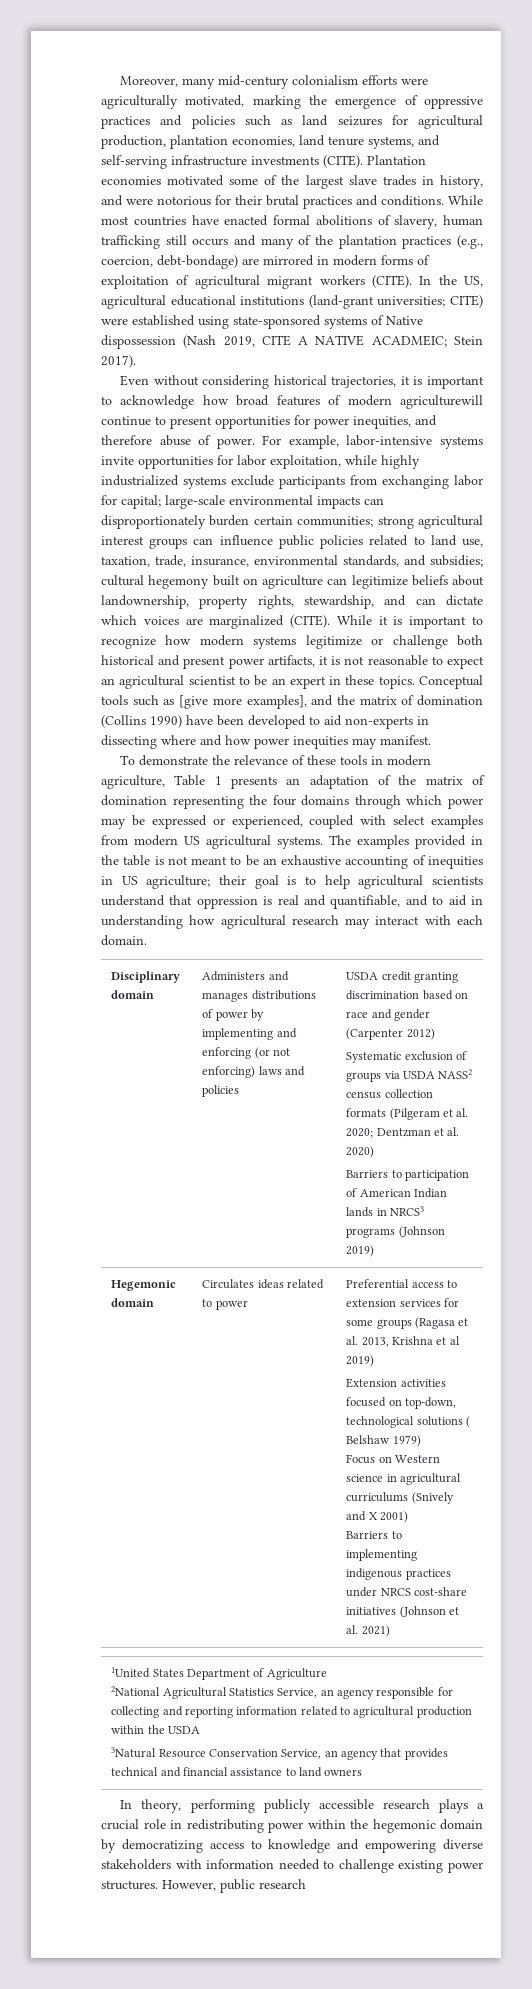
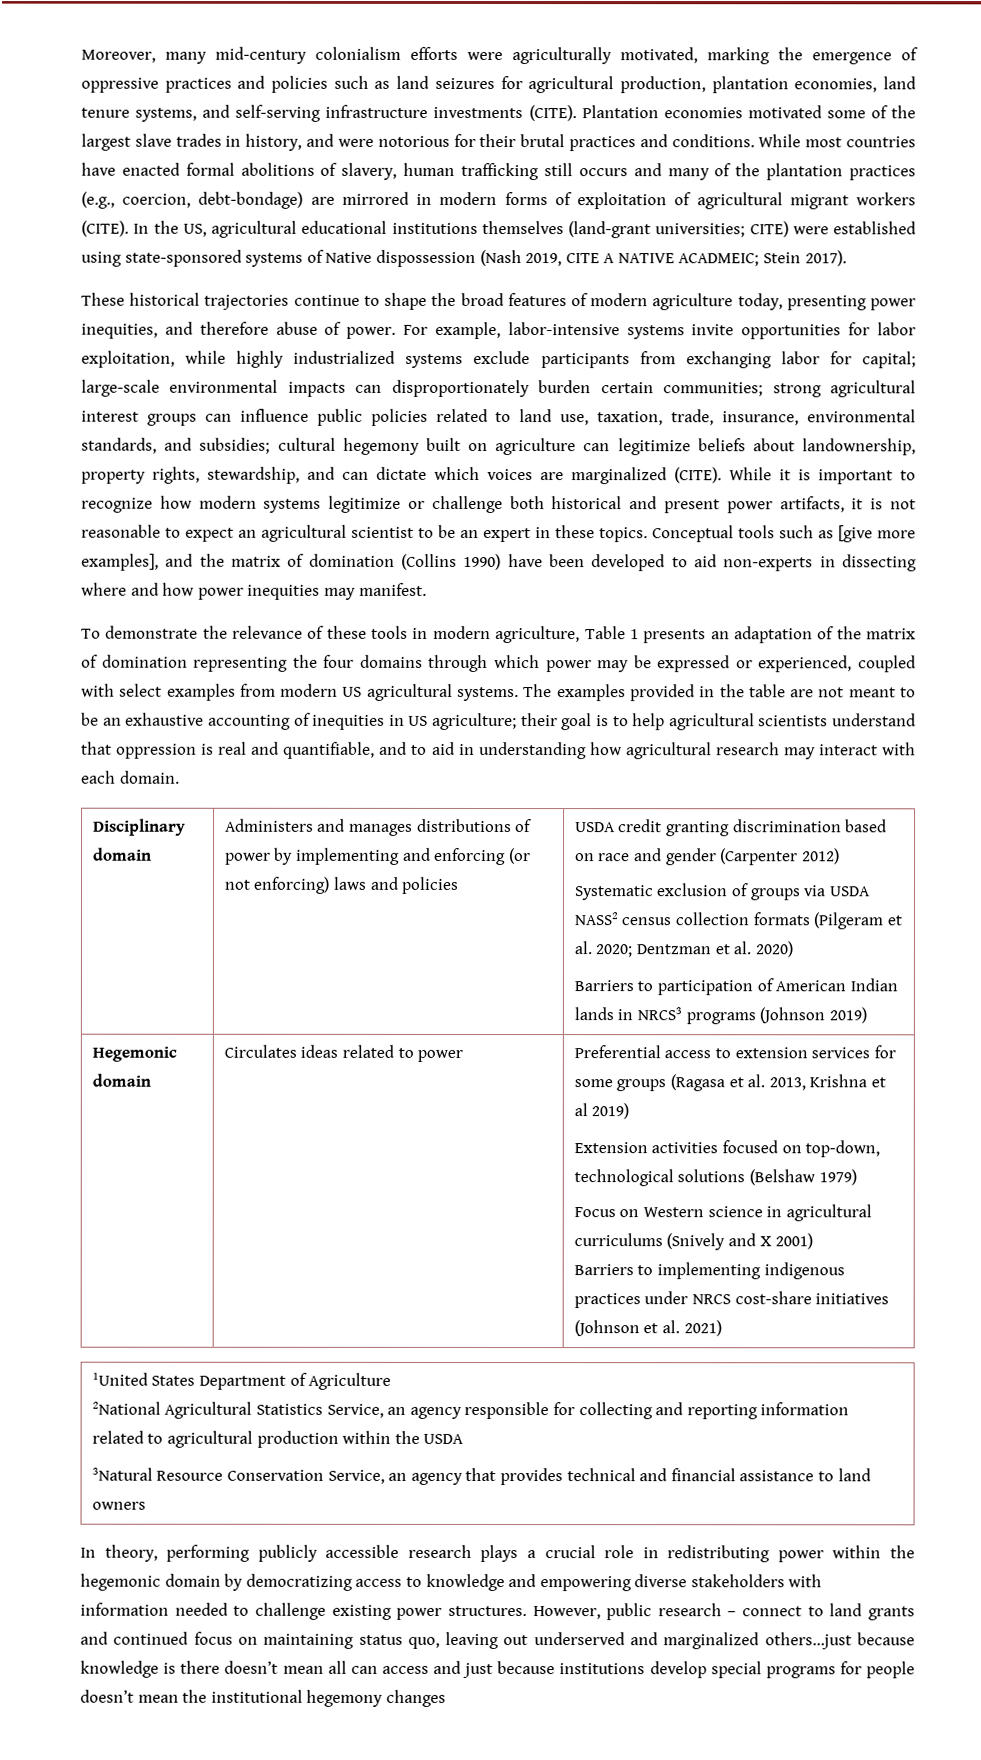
- In the US, agricultural educational institutions (land-grant universities; CITE) were established using state-sponsored systems of Native dispossession (Nash 2019, CITE A NATIVE ACADMEIC; Stein 2017).
+ In the US, agricultural educational institutions themselves (land-grant universities; CITE) were established using state-sponsored systems of Native dispossession (Nash 2019, CITE A NATIVE ACADMEIC; Stein 2017).
- Even without considering historical trajectories, it is important to acknowledge how broad features of modern agriculturewill continue to present opportunities for power inequities, and therefore abuse of power.
+ These historical trajectories continue to shape the broad features of modern agriculture today, presenting power inequities, and therefore abuse of power.
- The examples provided in the table is not meant to be an exhaustive accounting of inequities in US agriculture; their goal is to help agricultural scientists understand that oppression is real and quantifiable, and to aid in understanding how agricultural research may interact with each domain.
+ The examples provided in the table are not meant to be an exhaustive accounting of inequities in US agriculture; their goal is to help agricultural scientists understand that oppression is real and quantifiable, and to aid in understanding how agricultural research may interact with each domain.
- Extension activities focused on top-down, technological solutions ( Belshaw 1979)
+ Extension activities focused on top-down, technological solutions (Belshaw 1979)
- However, public research
+ However, public research – connect to land grants and continued focus on maintaining status quo, leaving out underserved and marginalized others…just because knowledge is there doesn’t mean all can access and just because institutions develop special programs for people doesn’t mean the institutional hegemony changes

